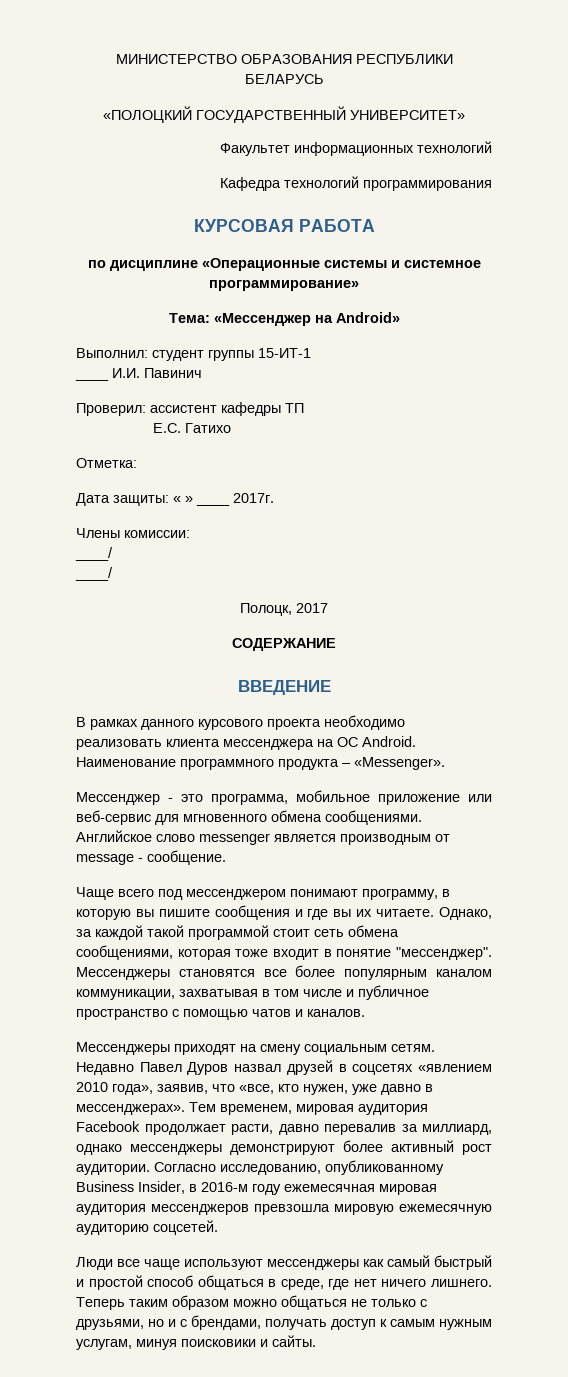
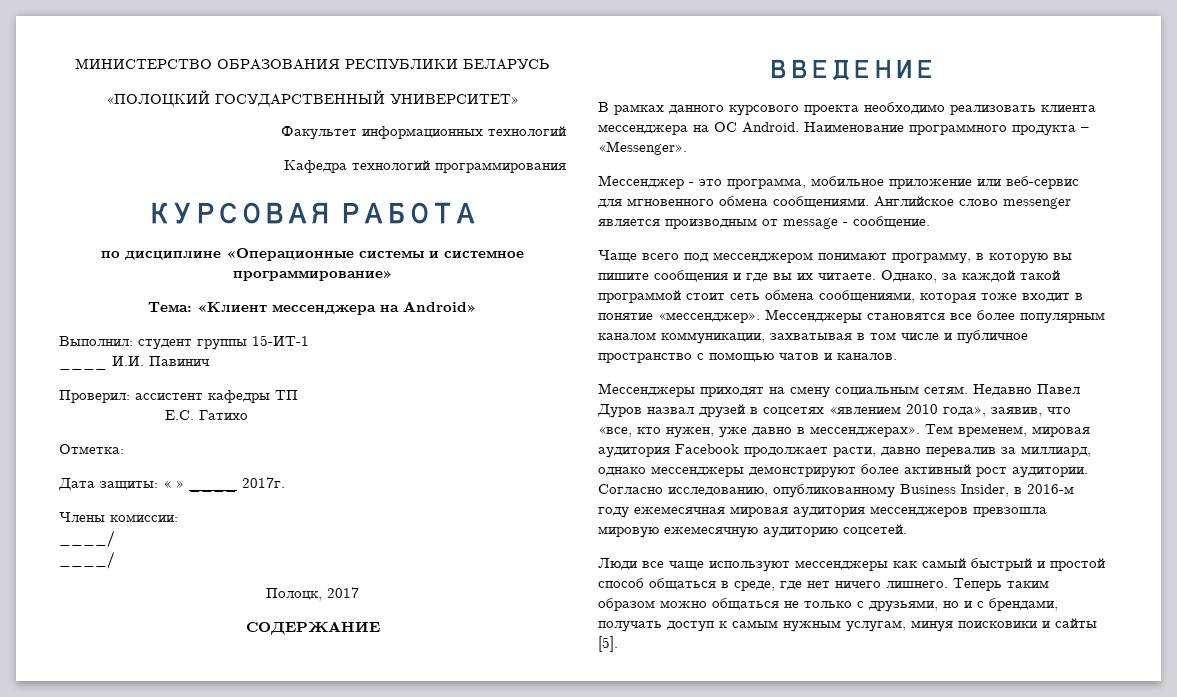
- Тема: «Мессенджер на Android»
+ Тема: «Клиент мессенджера на Android»
- Однако, за каждой такой программой стоит сеть обмена сообщениями, которая тоже входит в понятие "мессенджер".
+ Однако, за каждой такой программой стоит сеть обмена сообщениями, которая тоже входит в понятие «мессенджер».
- Теперь таким образом можно общаться не только с друзьями, но и с брендами, получать доступ к самым нужным услугам, минуя поисковики и сайты.
+ Теперь таким образом можно общаться не только с друзьями, но и с брендами, получать доступ к самым нужным услугам, минуя поисковики и сайты [5].

